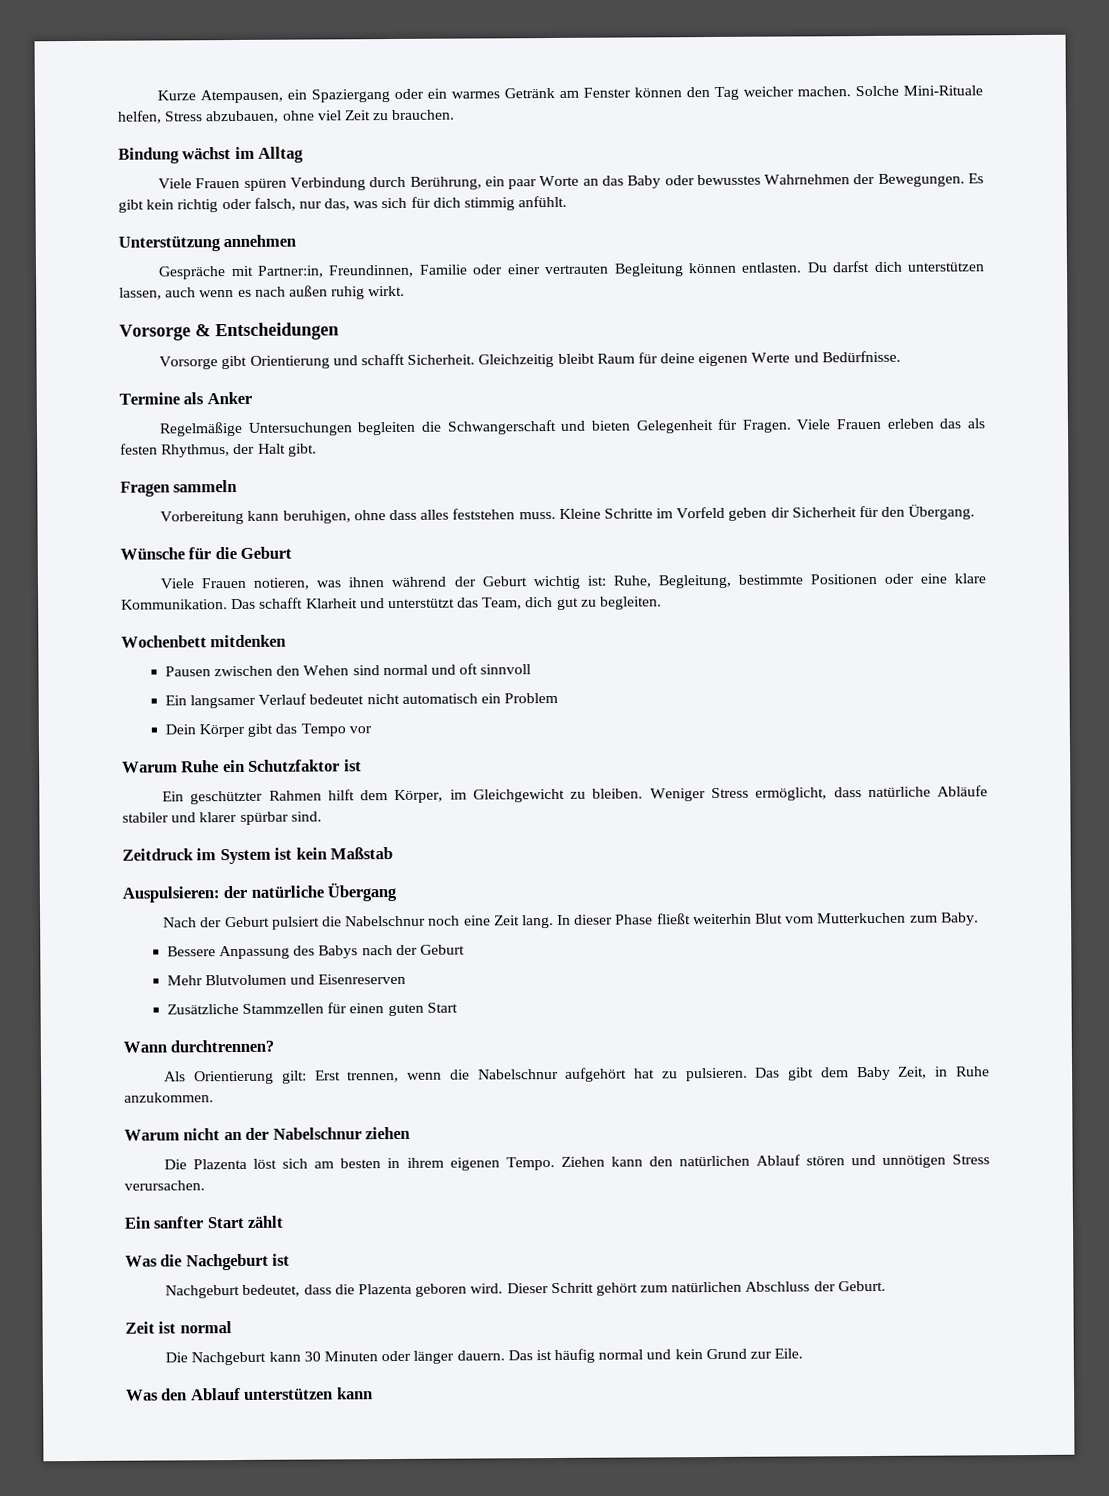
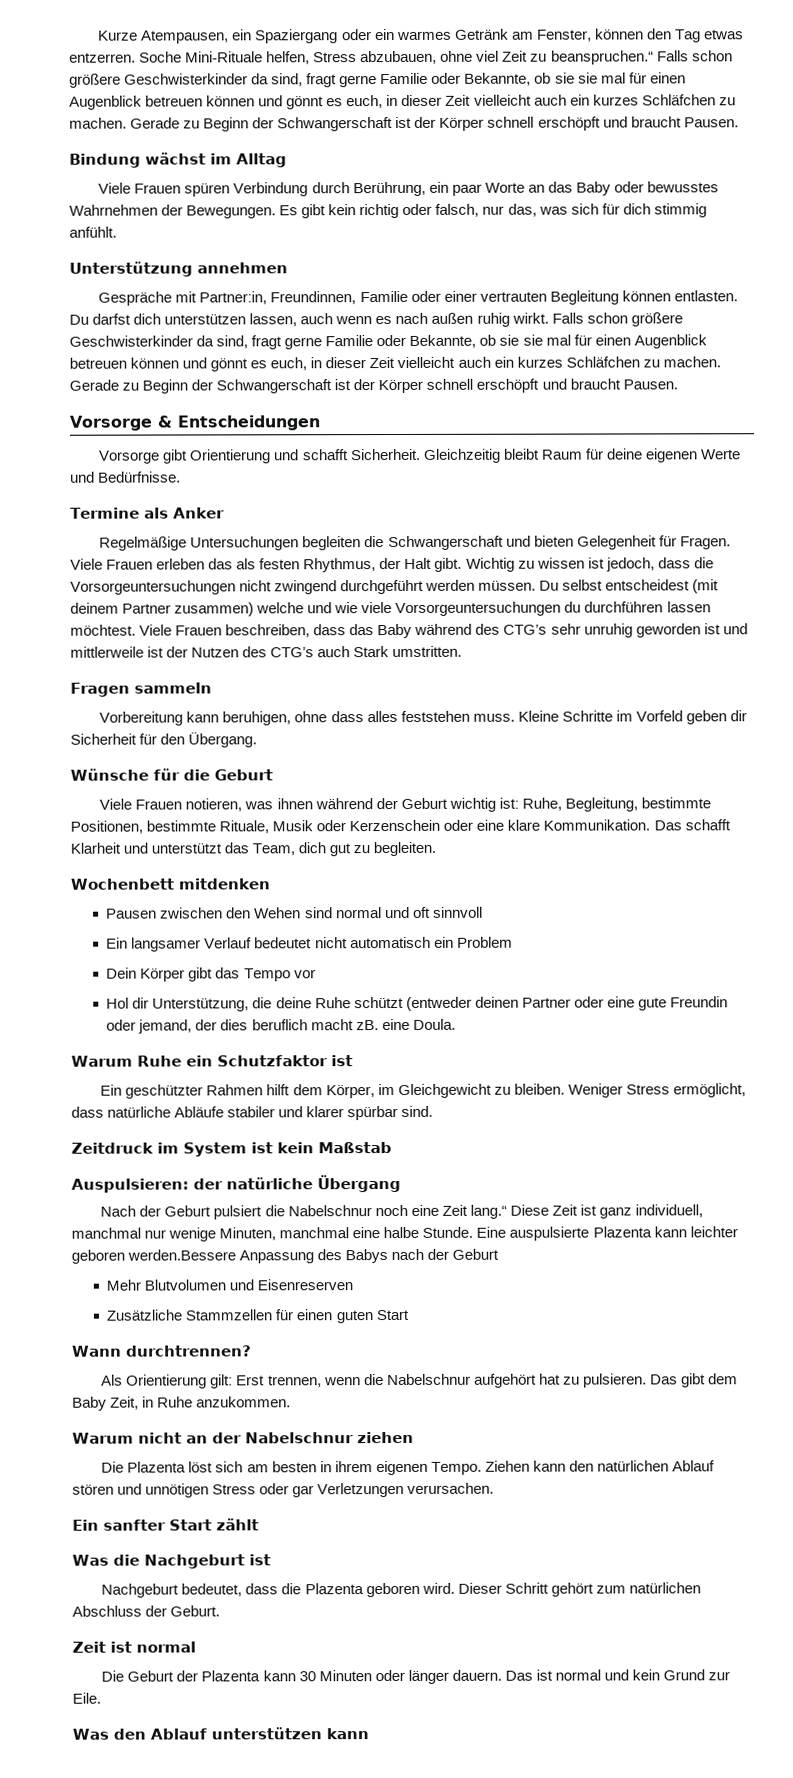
- Kurze Atempausen, ein Spaziergang oder ein warmes Getränk am Fenster können den Tag weicher machen. Solche Mini-Rituale helfen, Stress abzubauen, ohne viel Zeit zu brauchen.
+ Kurze Atempausen, ein Spaziergang oder ein warmes Getränk am Fenster, können den Tag etwas entzerren. Soche Mini-Rituale helfen, Stress abzubauen, ohne viel Zeit zu beanspruchen.“ Falls schon größere Geschwisterkinder da sind, fragt gerne Familie oder Bekannte, ob sie sie mal für einen Augenblick betreuen können und gönnt es euch, in dieser Zeit vielleicht auch ein kurzes Schläfchen zu machen. Gerade zu Beginn der Schwangerschaft ist der Körper schnell erschöpft und braucht Pausen.
- Du darfst dich unterstützen lassen, auch wenn es nach außen ruhig wirkt.
+ Du darfst dich unterstützen lassen, auch wenn es nach außen ruhig wirkt. Falls schon größere Geschwisterkinder da sind, fragt gerne Familie oder Bekannte, ob sie sie mal für einen Augenblick betreuen können und gönnt es euch, in dieser Zeit vielleicht auch ein kurzes Schläfchen zu machen. Gerade zu Beginn der Schwangerschaft ist der Körper schnell erschöpft und braucht Pausen.
+ Wichtig zu wissen ist jedoch, dass die Vorsorgeuntersuchungen nicht zwingend durchgeführt werden müssen. Du selbst entscheidest (mit deinem Partner zusammen) welche und wie viele Vorsorgeuntersuchungen du durchführen lassen möchtest. Viele Frauen beschreiben, dass das Baby während des CTG’s sehr unruhig geworden ist und mittlerweile ist der Nutzen des CTG’s auch Stark umstritten.
- Viele Frauen notieren, was ihnen während der Geburt wichtig ist: Ruhe, Begleitung, bestimmte Positionen oder eine klare Kommunikation.
+ Viele Frauen notieren, was ihnen während der Geburt wichtig ist: Ruhe, Begleitung, bestimmte Positionen, bestimmte Rituale, Musik oder Kerzenschein oder eine klare Kommunikation.
+ Hol dir Unterstützung, die deine Ruhe schützt (entweder deinen Partner oder eine gute Freundin oder jemand, der dies beruflich macht zB. eine Doula.
- Nach der Geburt pulsiert die Nabelschnur noch eine Zeit lang. In dieser Phase fließt weiterhin Blut vom Mutterkuchen zum Baby.
- Bessere Anpassung des Babys nach der Geburt
+ Nach der Geburt pulsiert die Nabelschnur noch eine Zeit lang.“ Diese Zeit ist ganz individuell, manchmal nur wenige Minuten, manchmal eine halbe Stunde. Eine auspulsierte Plazenta kann leichter geboren werden.Bessere Anpassung des Babys nach der Geburt
- Ziehen kann den natürlichen Ablauf stören und unnötigen Stress verursachen.
+ Ziehen kann den natürlichen Ablauf stören und unnötigen Stress oder gar Verletzungen verursachen.
- Die Nachgeburt kann 30 Minuten oder länger dauern.
+ Die Geburt der Plazenta kann 30 Minuten oder länger dauern.
- Das ist häufig normal und kein Grund zur Eile.
+ Das ist normal und kein Grund zur Eile.

